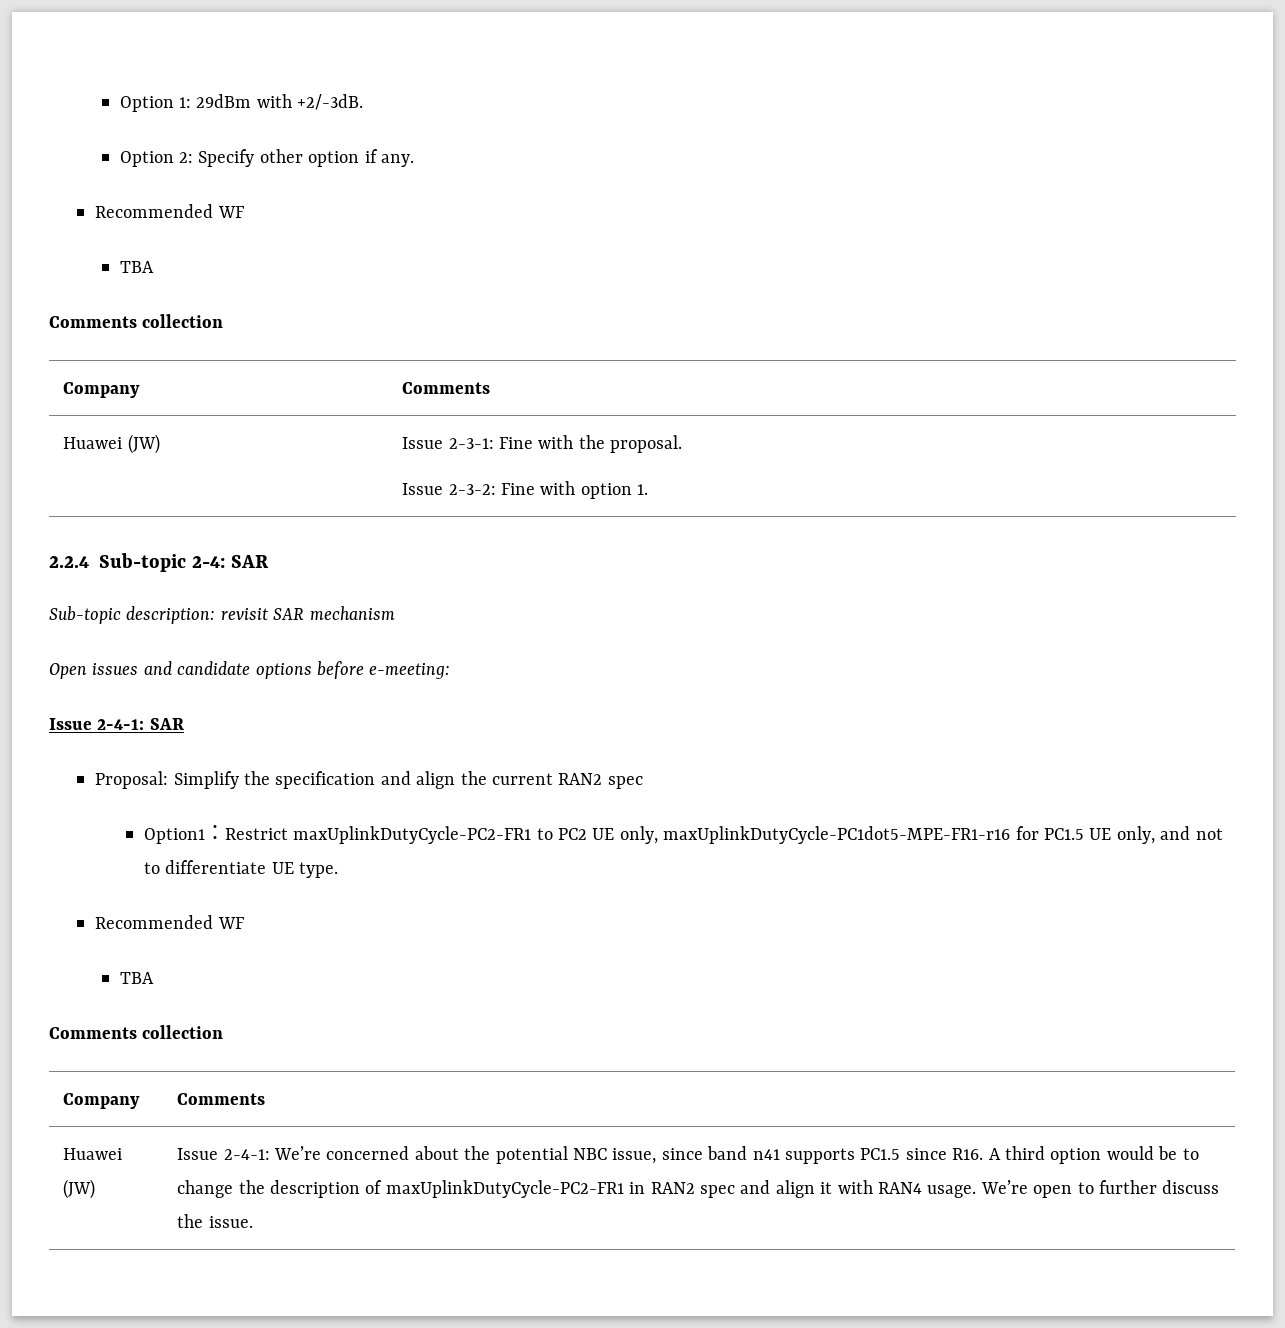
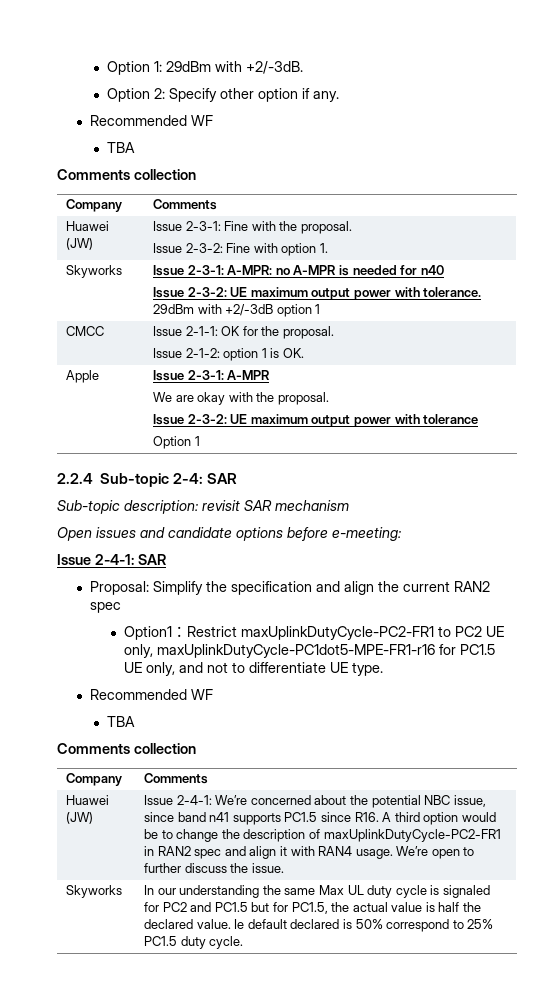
+ Skyworks | Issue 2-3-1: A-MPR: no A-MPR is needed for n40
+ Issue 2-3-2: UE maximum output power with tolerance. 29dBm with +2/-3dB option 1
+ CMCC | Issue 2-1-1: OK for the proposal.
+ Issue 2-1-2: option 1 is OK.
+ Apple | Issue 2-3-1: A-MPR
+ We are okay with the proposal.
+ Issue 2-3-2: UE maximum output power with tolerance
+ Option 1
+ Skyworks | In our understanding the same Max UL duty cycle is signaled for PC2 and PC1.5 but for PC1.5, the actual value is half the declared value. Ie default declared is 50% correspond to 25% PC1.5 duty cycle.

